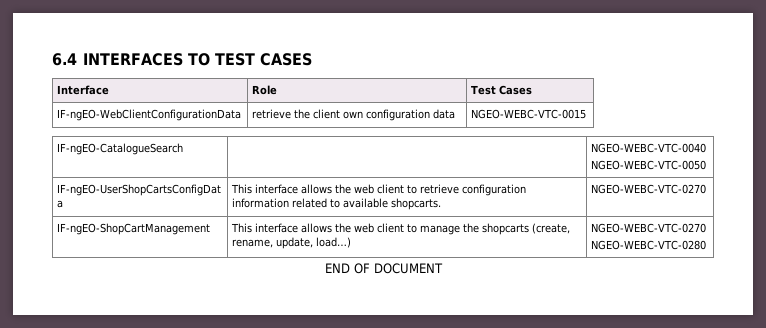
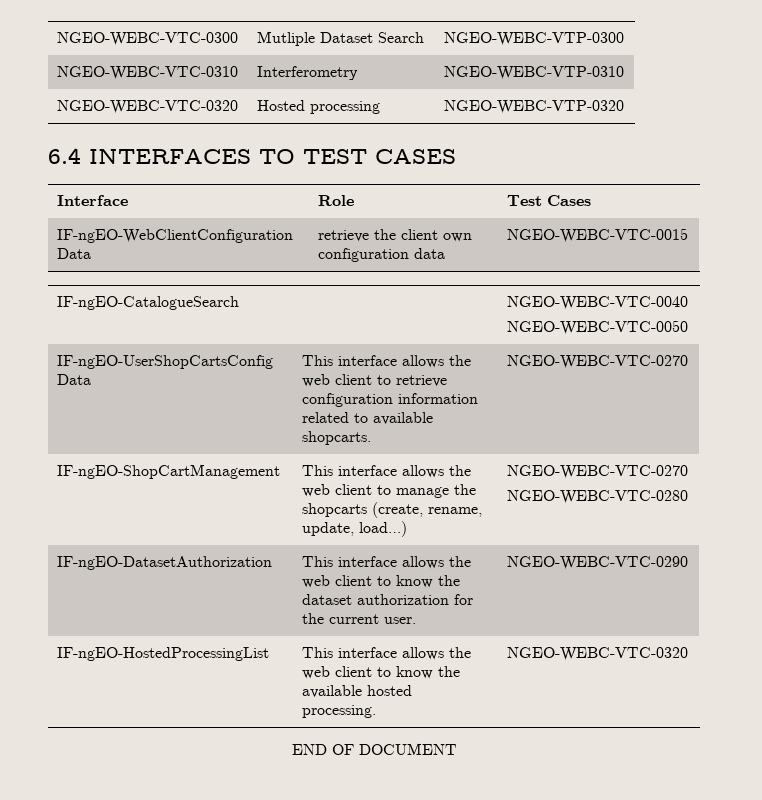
+ NGEO-WEBC-VTC-0300 | Mutliple Dataset Search | NGEO-WEBC-VTP-0300
+ NGEO-WEBC-VTC-0310 | Interferometry | NGEO-WEBC-VTP-0310
+ NGEO-WEBC-VTC-0320 | Hosted processing | NGEO-WEBC-VTP-0320
+ IF-ngEO-DatasetAuthorization | This interface allows the web client to know the dataset authorization for the current user. | NGEO-WEBC-VTC-0290
+ IF-ngEO-HostedProcessingList | This interface allows the web client to know the available hosted processing. | NGEO-WEBC-VTC-0320

